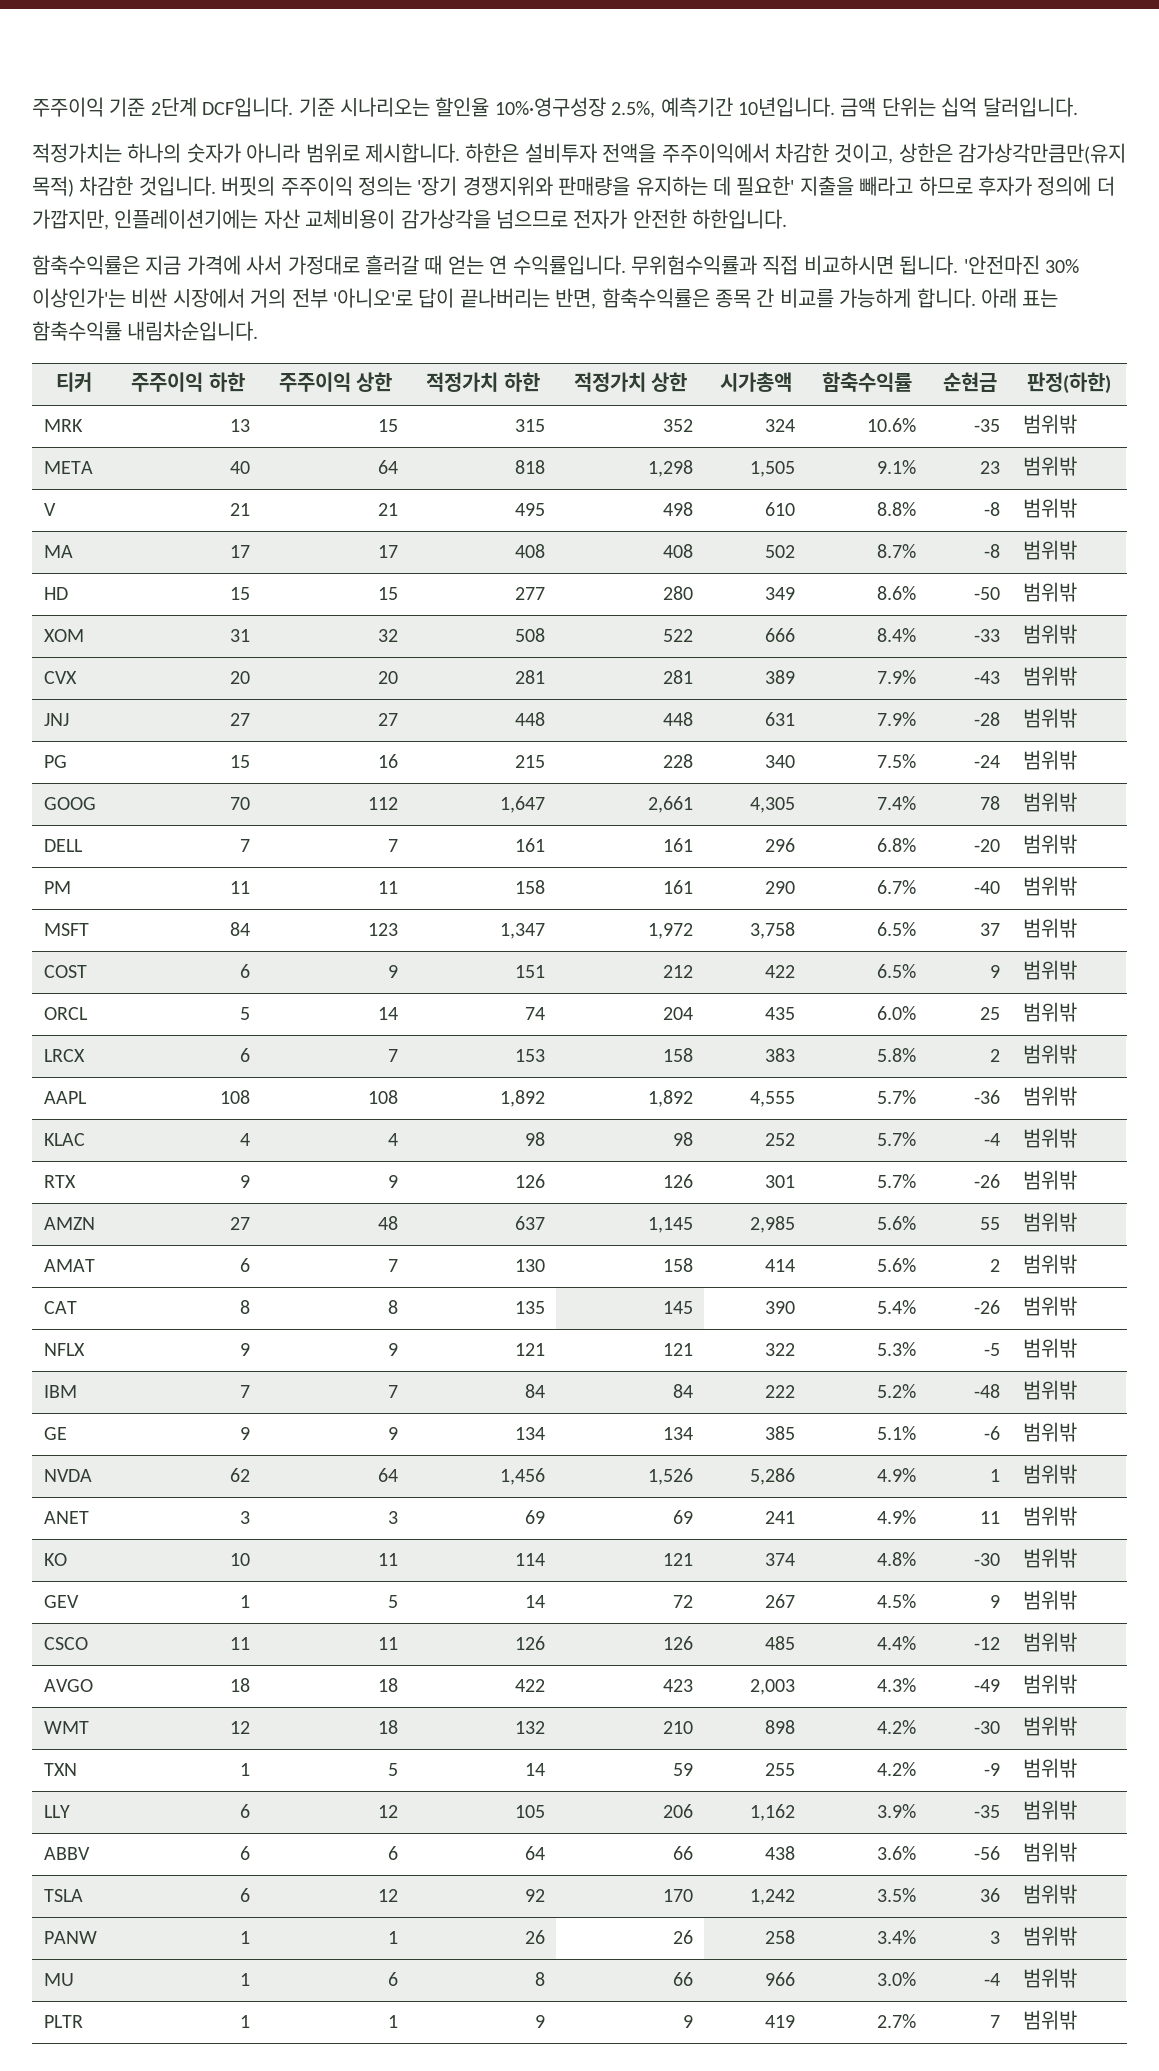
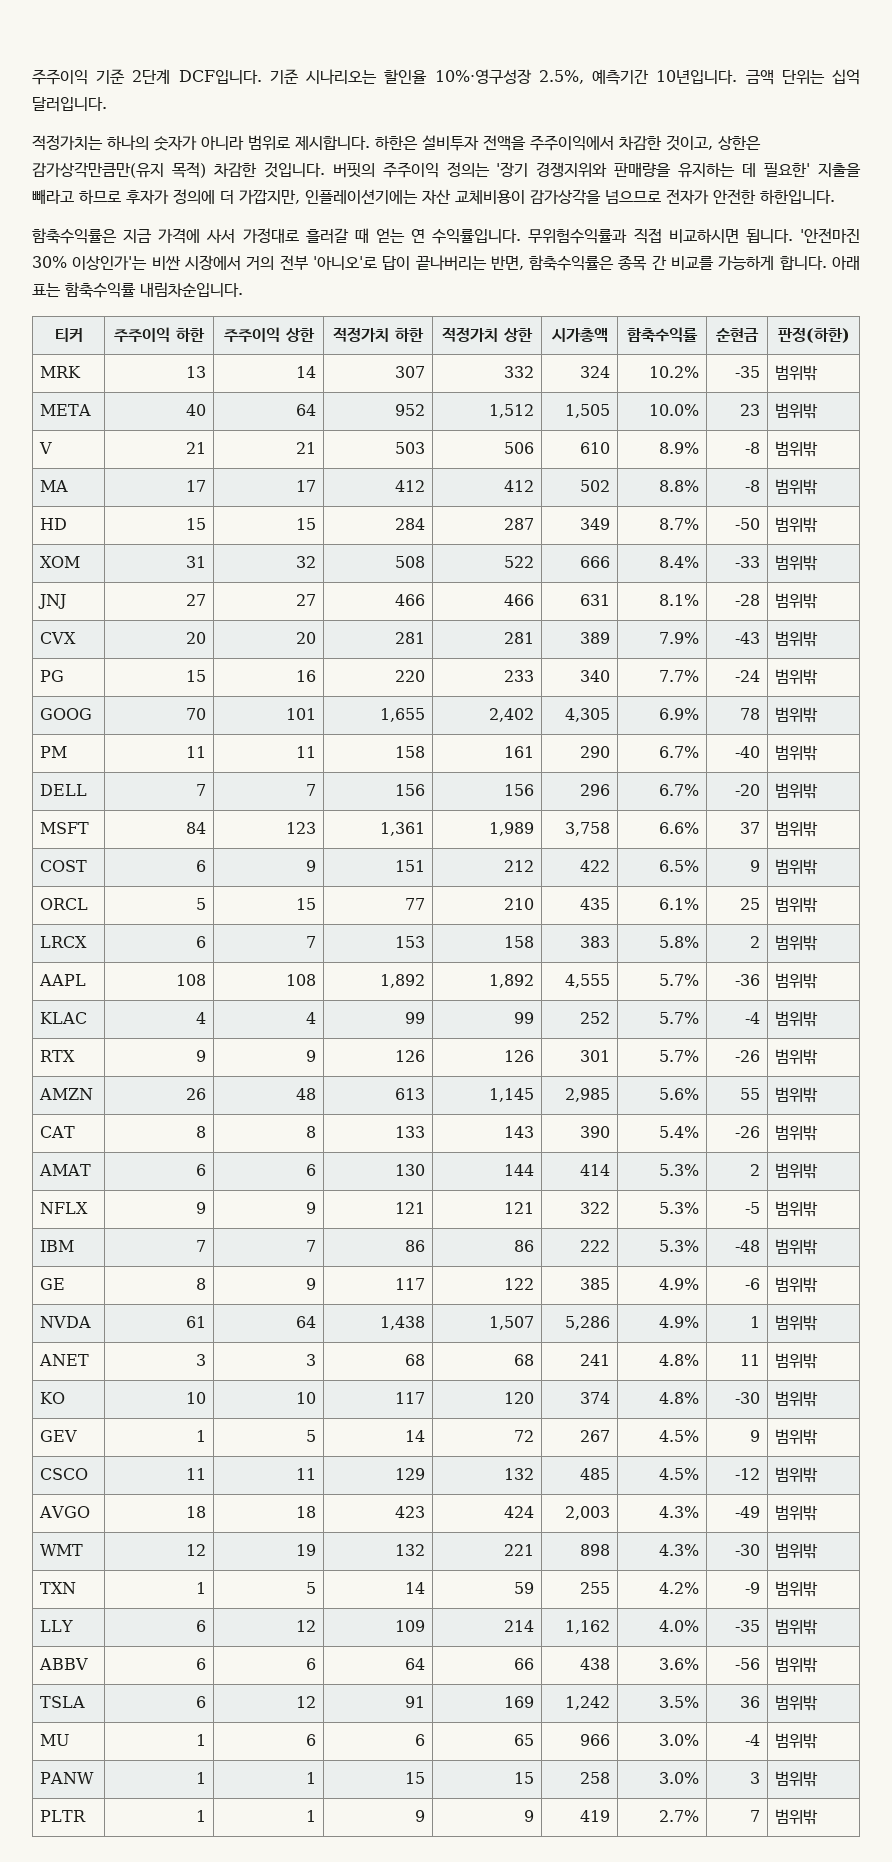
- MRK | 13 | 15 | 315 | 352 | 324 | 10.6% | -35 | 범위밖
+ MRK | 13 | 14 | 307 | 332 | 324 | 10.2% | -35 | 범위밖
- META | 40 | 64 | 818 | 1,298 | 1,505 | 9.1% | 23 | 범위밖
+ META | 40 | 64 | 952 | 1,512 | 1,505 | 10.0% | 23 | 범위밖
- V | 21 | 21 | 495 | 498 | 610 | 8.8% | -8 | 범위밖
+ V | 21 | 21 | 503 | 506 | 610 | 8.9% | -8 | 범위밖
- MA | 17 | 17 | 408 | 408 | 502 | 8.7% | -8 | 범위밖
+ MA | 17 | 17 | 412 | 412 | 502 | 8.8% | -8 | 범위밖
- HD | 15 | 15 | 277 | 280 | 349 | 8.6% | -50 | 범위밖
+ HD | 15 | 15 | 284 | 287 | 349 | 8.7% | -50 | 범위밖
+ JNJ | 27 | 27 | 466 | 466 | 631 | 8.1% | -28 | 범위밖
- JNJ | 27 | 27 | 448 | 448 | 631 | 7.9% | -28 | 범위밖
- PG | 15 | 16 | 215 | 228 | 340 | 7.5% | -24 | 범위밖
+ PG | 15 | 16 | 220 | 233 | 340 | 7.7% | -24 | 범위밖
- GOOG | 70 | 112 | 1,647 | 2,661 | 4,305 | 7.4% | 78 | 범위밖
+ GOOG | 70 | 101 | 1,655 | 2,402 | 4,305 | 6.9% | 78 | 범위밖
- DELL | 7 | 7 | 161 | 161 | 296 | 6.8% | -20 | 범위밖
+ DELL | 7 | 7 | 156 | 156 | 296 | 6.7% | -20 | 범위밖
- MSFT | 84 | 123 | 1,347 | 1,972 | 3,758 | 6.5% | 37 | 범위밖
+ MSFT | 84 | 123 | 1,361 | 1,989 | 3,758 | 6.6% | 37 | 범위밖
- ORCL | 5 | 14 | 74 | 204 | 435 | 6.0% | 25 | 범위밖
+ ORCL | 5 | 15 | 77 | 210 | 435 | 6.1% | 25 | 범위밖
- KLAC | 4 | 4 | 98 | 98 | 252 | 5.7% | -4 | 범위밖
+ KLAC | 4 | 4 | 99 | 99 | 252 | 5.7% | -4 | 범위밖
- AMZN | 27 | 48 | 637 | 1,145 | 2,985 | 5.6% | 55 | 범위밖
+ AMZN | 26 | 48 | 613 | 1,145 | 2,985 | 5.6% | 55 | 범위밖
- AMAT | 6 | 7 | 130 | 158 | 414 | 5.6% | 2 | 범위밖
- CAT | 8 | 8 | 135 | 145 | 390 | 5.4% | -26 | 범위밖
+ CAT | 8 | 8 | 133 | 143 | 390 | 5.4% | -26 | 범위밖
+ AMAT | 6 | 6 | 130 | 144 | 414 | 5.3% | 2 | 범위밖
- IBM | 7 | 7 | 84 | 84 | 222 | 5.2% | -48 | 범위밖
+ IBM | 7 | 7 | 86 | 86 | 222 | 5.3% | -48 | 범위밖
- GE | 9 | 9 | 134 | 134 | 385 | 5.1% | -6 | 범위밖
+ GE | 8 | 9 | 117 | 122 | 385 | 4.9% | -6 | 범위밖
- NVDA | 62 | 64 | 1,456 | 1,526 | 5,286 | 4.9% | 1 | 범위밖
+ NVDA | 61 | 64 | 1,438 | 1,507 | 5,286 | 4.9% | 1 | 범위밖
- ANET | 3 | 3 | 69 | 69 | 241 | 4.9% | 11 | 범위밖
+ ANET | 3 | 3 | 68 | 68 | 241 | 4.8% | 11 | 범위밖
- KO | 10 | 11 | 114 | 121 | 374 | 4.8% | -30 | 범위밖
+ KO | 10 | 10 | 117 | 120 | 374 | 4.8% | -30 | 범위밖
- CSCO | 11 | 11 | 126 | 126 | 485 | 4.4% | -12 | 범위밖
+ CSCO | 11 | 11 | 129 | 132 | 485 | 4.5% | -12 | 범위밖
- AVGO | 18 | 18 | 422 | 423 | 2,003 | 4.3% | -49 | 범위밖
+ AVGO | 18 | 18 | 423 | 424 | 2,003 | 4.3% | -49 | 범위밖
- WMT | 12 | 18 | 132 | 210 | 898 | 4.2% | -30 | 범위밖
+ WMT | 12 | 19 | 132 | 221 | 898 | 4.3% | -30 | 범위밖
- LLY | 6 | 12 | 105 | 206 | 1,162 | 3.9% | -35 | 범위밖
+ LLY | 6 | 12 | 109 | 214 | 1,162 | 4.0% | -35 | 범위밖
- TSLA | 6 | 12 | 92 | 170 | 1,242 | 3.5% | 36 | 범위밖
+ TSLA | 6 | 12 | 91 | 169 | 1,242 | 3.5% | 36 | 범위밖
+ MU | 1 | 6 | 6 | 65 | 966 | 3.0% | -4 | 범위밖
- PANW | 1 | 1 | 26 | 26 | 258 | 3.4% | 3 | 범위밖
+ PANW | 1 | 1 | 15 | 15 | 258 | 3.0% | 3 | 범위밖
- MU | 1 | 6 | 8 | 66 | 966 | 3.0% | -4 | 범위밖

